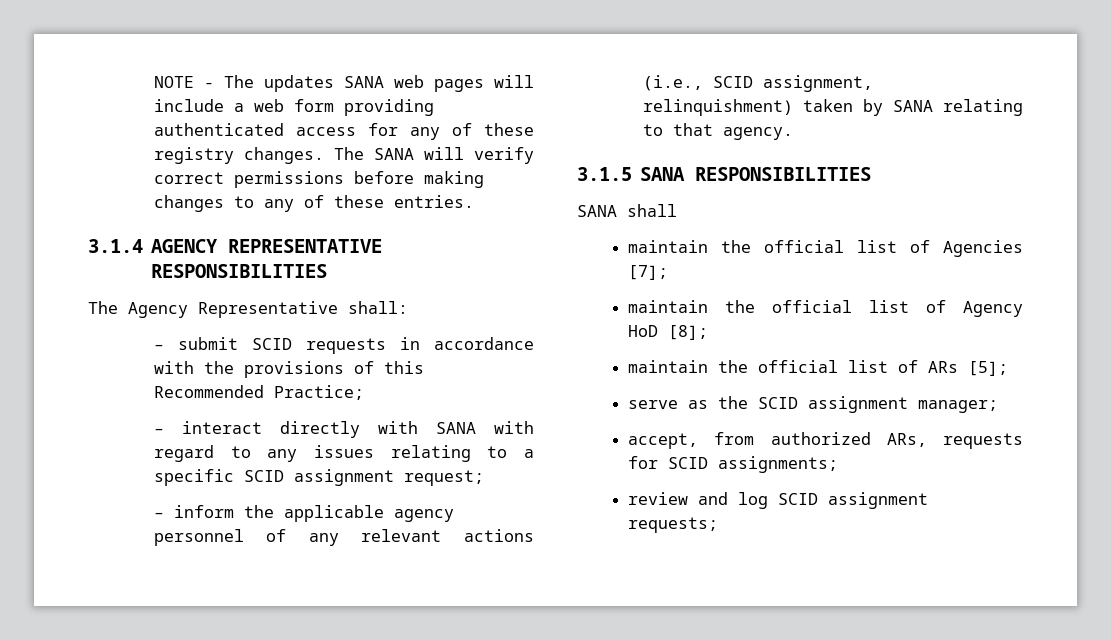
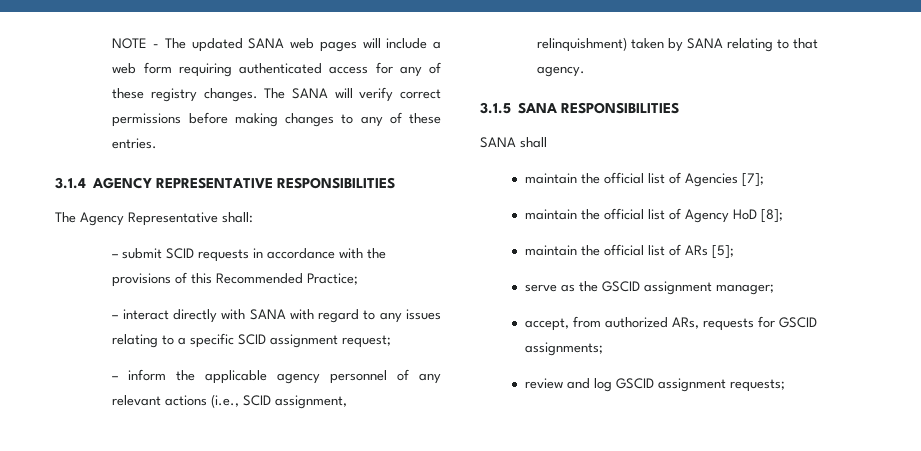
- NOTE - The updates SANA web pages will include a web form providing authenticated access for any of these registry changes.
+ NOTE - The updated SANA web pages will include a web form requiring authenticated access for any of these registry changes.
- serve as the SCID assignment manager;
+ serve as the GSCID assignment manager;
- accept, from authorized ARs, requests for SCID assignments;
+ accept, from authorized ARs, requests for GSCID assignments;
- review and log SCID assignment requests;
+ review and log GSCID assignment requests;

